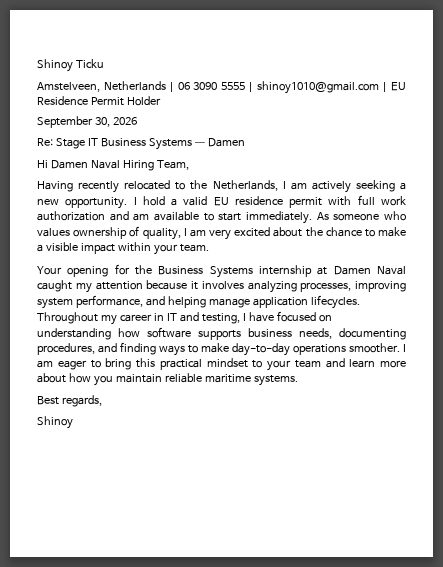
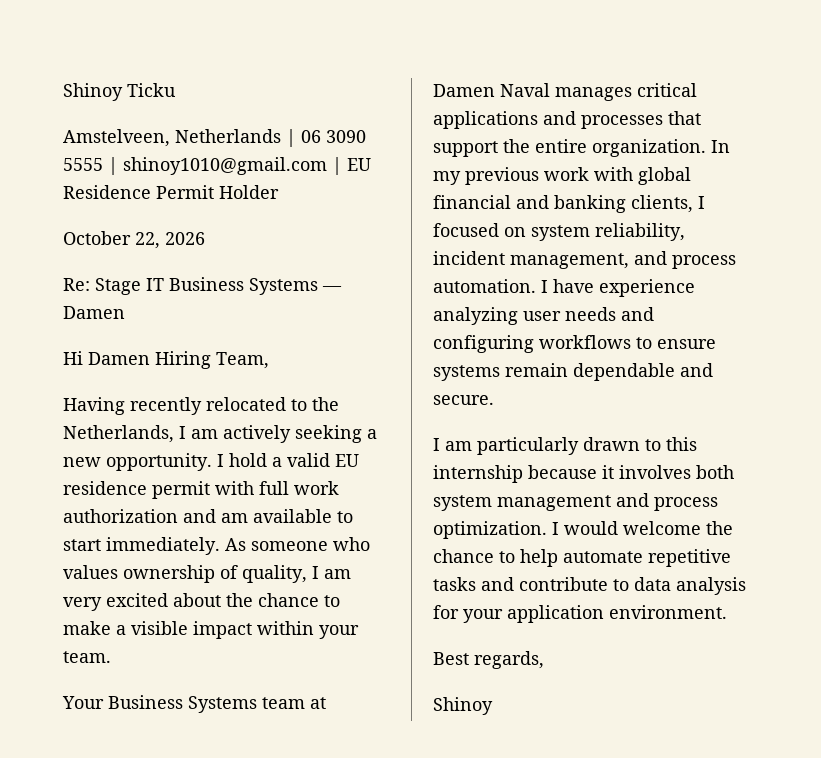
- September 30, 2026
+ October 22, 2026
- Hi Damen Naval Hiring Team,
+ Hi Damen Hiring Team,
- Your opening for the Business Systems internship at Damen Naval caught my attention because it involves analyzing processes, improving system performance, and helping manage application lifecycles. Throughout my career in IT and testing, I have focused on understanding how software supports business needs, documenting procedures, and finding ways to make day-to-day operations smoother. I am eager to bring this practical mindset to your team and learn more about how you maintain reliable maritime systems.
+ Your Business Systems team at Damen Naval manages critical applications and processes that support the entire organization. In my previous work with global financial and banking clients, I focused on system reliability, incident management, and process automation. I have experience analyzing user needs and configuring workflows to ensure systems remain dependable and secure.
+ I am particularly drawn to this internship because it involves both system management and process optimization. I would welcome the chance to help automate repetitive tasks and contribute to data analysis for your application environment.

